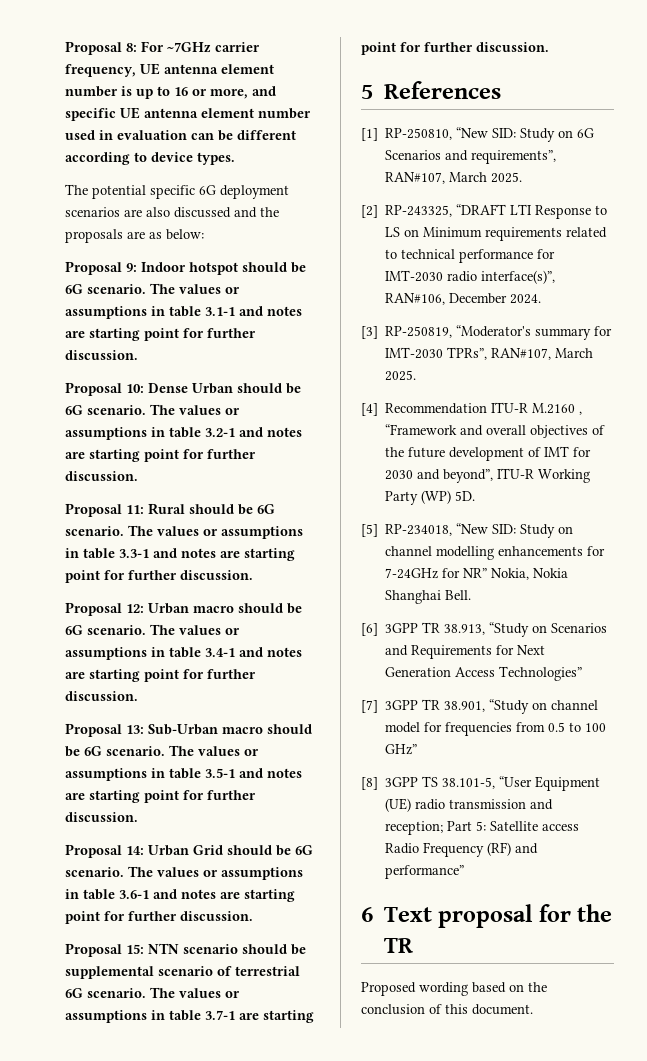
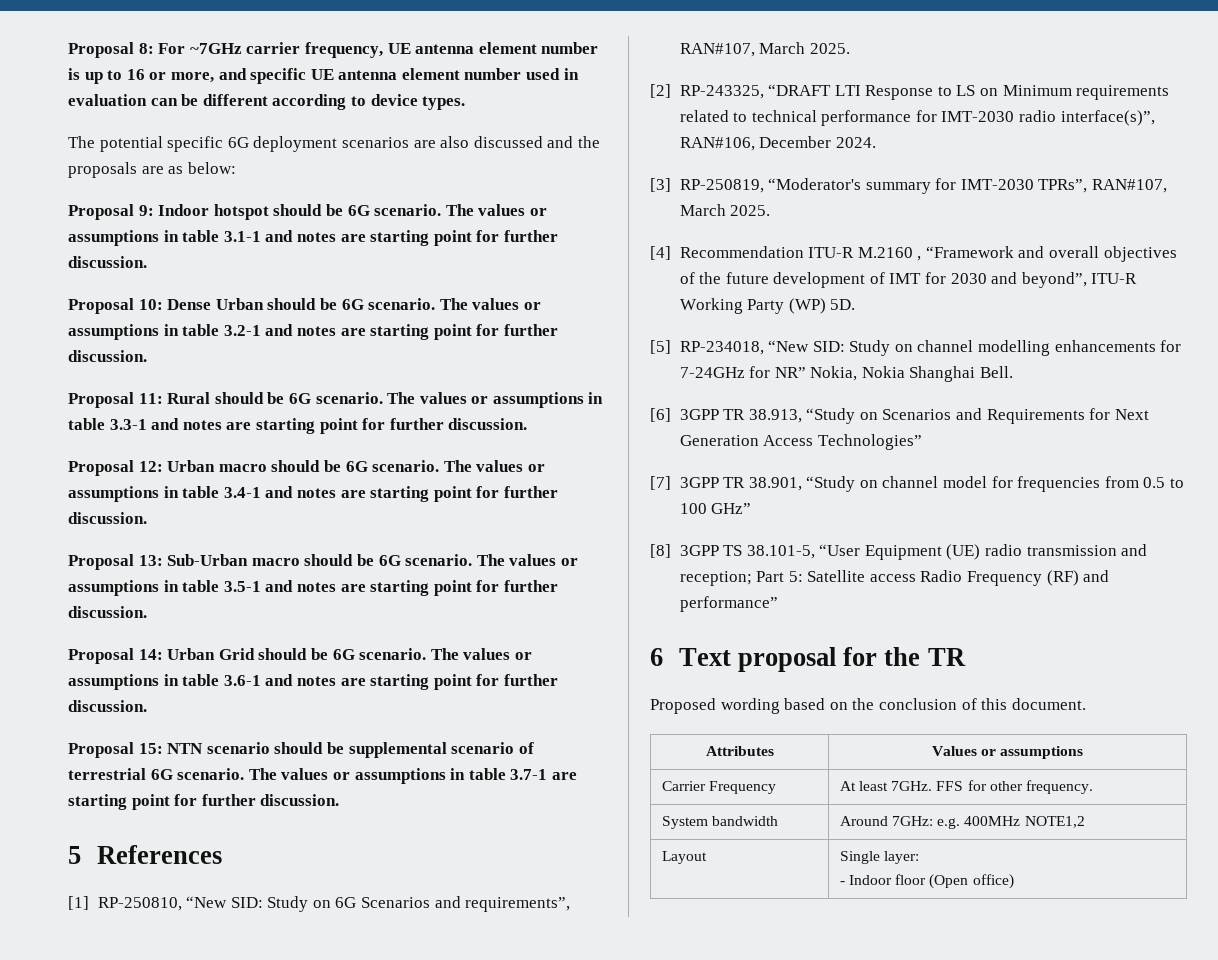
+ Attributes | Values or assumptions
+ Carrier Frequency | At least 7GHz. FFS for other frequency.
+ System bandwidth | Around 7GHz: e.g. 400MHz NOTE1,2
+ Layout | Single layer:
+ - Indoor floor (Open office)

